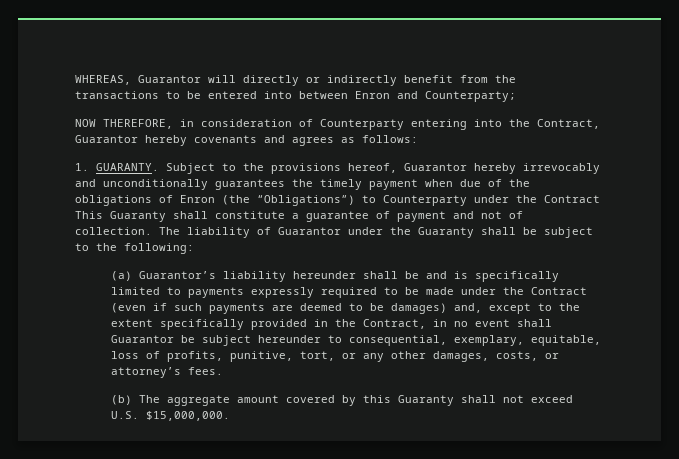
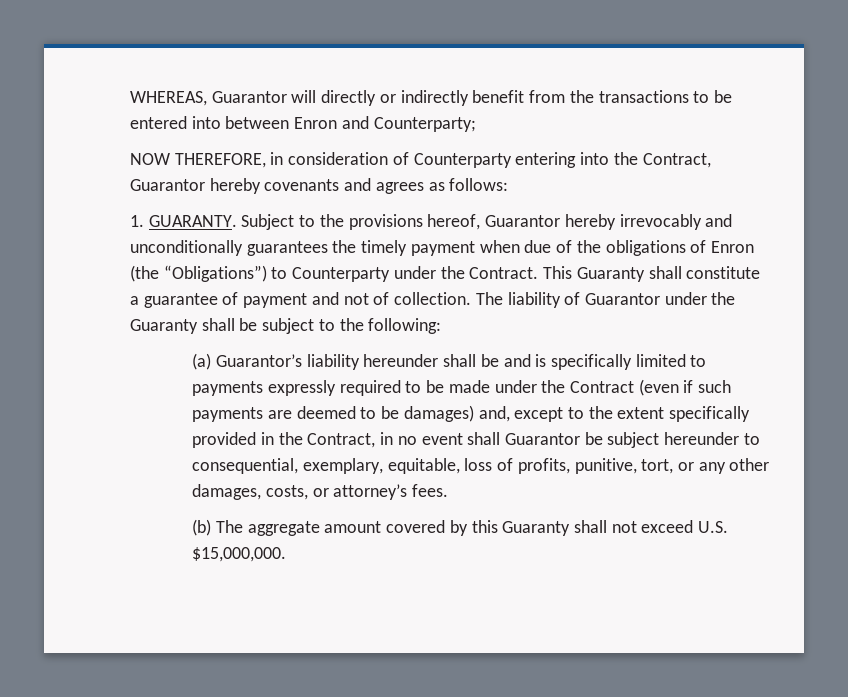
- Subject to the provisions hereof, Guarantor hereby irrevocably and unconditionally guarantees the timely payment when due of the obligations of Enron (the “Obligations”) to Counterparty under the Contract This Guaranty shall constitute a guarantee of payment and not of collection.
+ Subject to the provisions hereof, Guarantor hereby irrevocably and unconditionally guarantees the timely payment when due of the obligations of Enron (the “Obligations”) to Counterparty under the Contract. This Guaranty shall constitute a guarantee of payment and not of collection.

